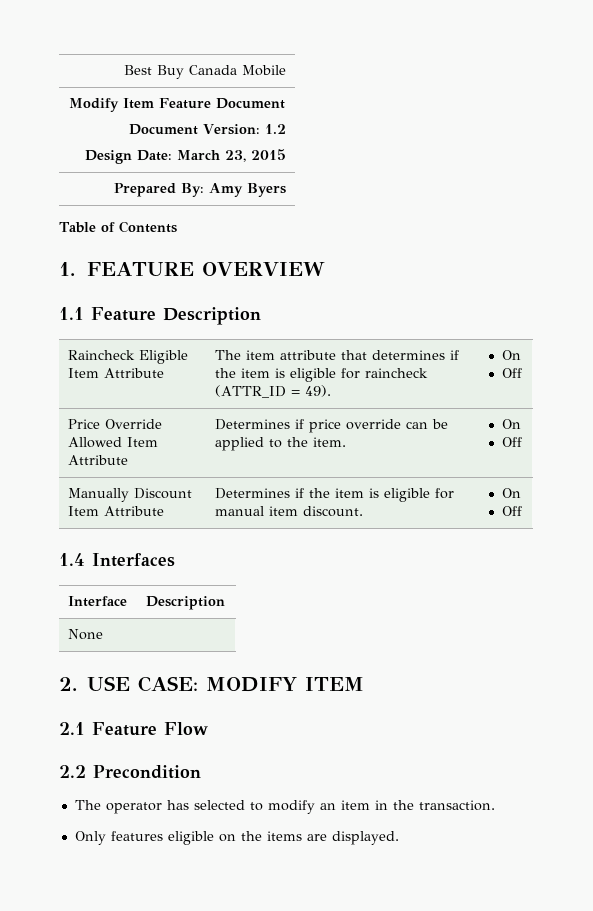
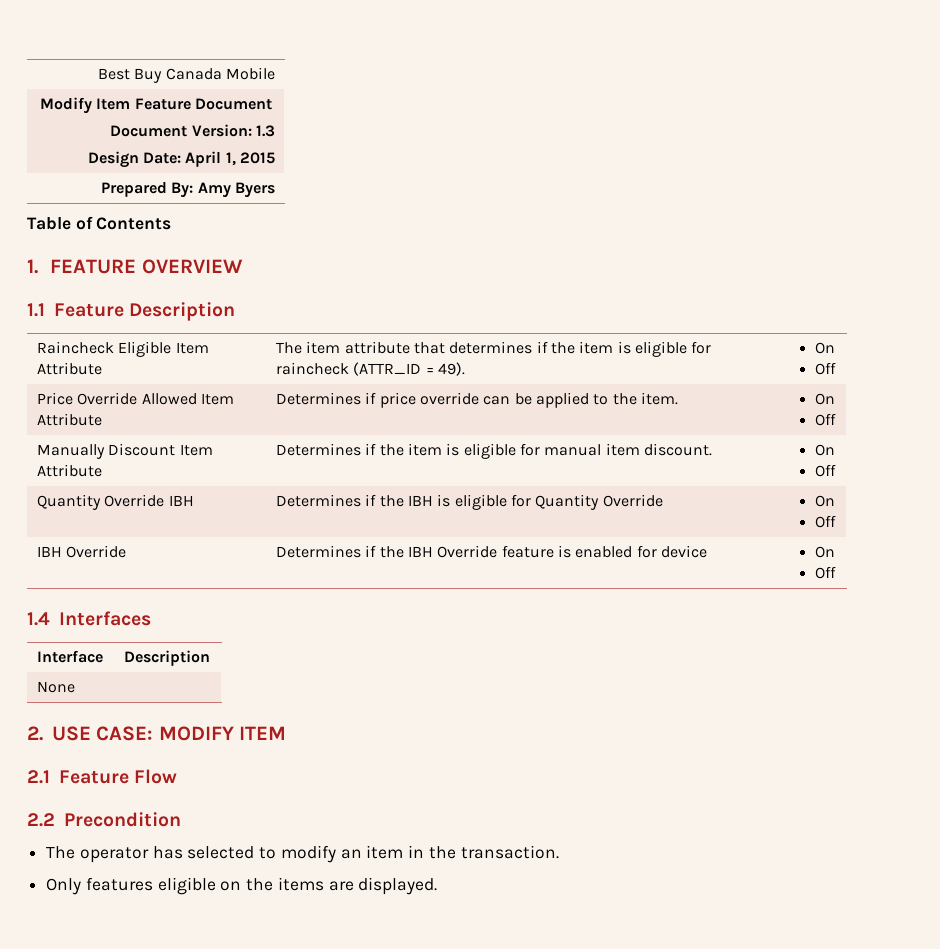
  Modify Item Feature Document
- Document Version: 1.2
- Design Date: March 23, 2015
+ Document Version: 1.3
+ Design Date: April 1, 2015
+ Quantity Override IBH | Determines if the IBH is eligible for Quantity Override | On
+ Off
+ IBH Override | Determines if the IBH Override feature is enabled for device | On
+ Off

